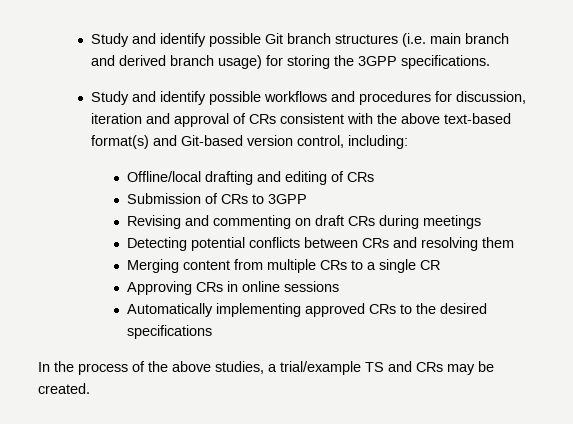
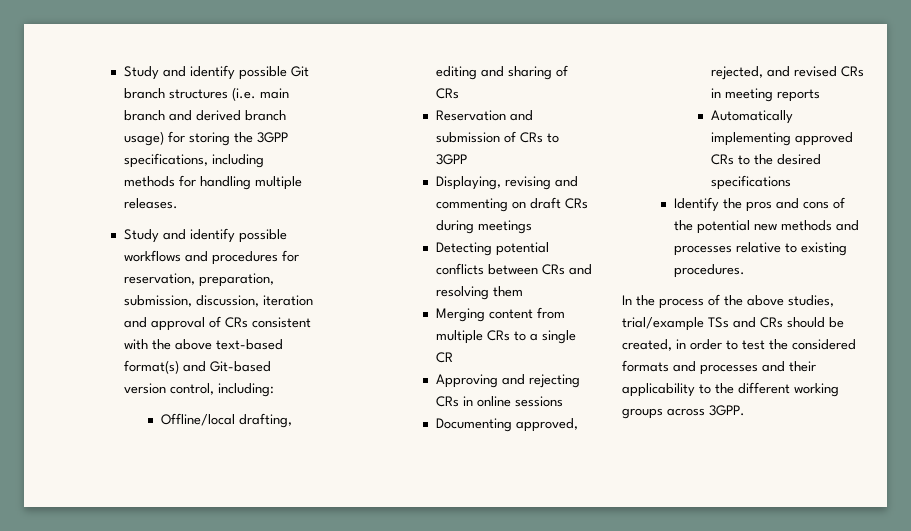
- Study and identify possible Git branch structures (i.e. main branch and derived branch usage) for storing the 3GPP specifications.
+ Study and identify possible Git branch structures (i.e. main branch and derived branch usage) for storing the 3GPP specifications, including methods for handling multiple releases.
- Study and identify possible workflows and procedures for discussion, iteration and approval of CRs consistent with the above text-based format(s) and Git-based version control, including:
+ Study and identify possible workflows and procedures for reservation, preparation, submission, discussion, iteration and approval of CRs consistent with the above text-based format(s) and Git-based version control, including:
- Offline/local drafting and editing of CRs
+ Offline/local drafting, editing and sharing of CRs
- Submission of CRs to 3GPP
+ Reservation and submission of CRs to 3GPP
- Revising and commenting on draft CRs during meetings
+ Displaying, revising and commenting on draft CRs during meetings
- Approving CRs in online sessions
+ Approving and rejecting CRs in online sessions
+ Documenting approved, rejected, and revised CRs in meeting reports
+ Identify the pros and cons of the potential new methods and processes relative to existing procedures.
- In the process of the above studies, a trial/example TS and CRs may be created.
+ In the process of the above studies, trial/example TSs and CRs should be created, in order to test the considered formats and processes and their applicability to the different working groups across 3GPP.

